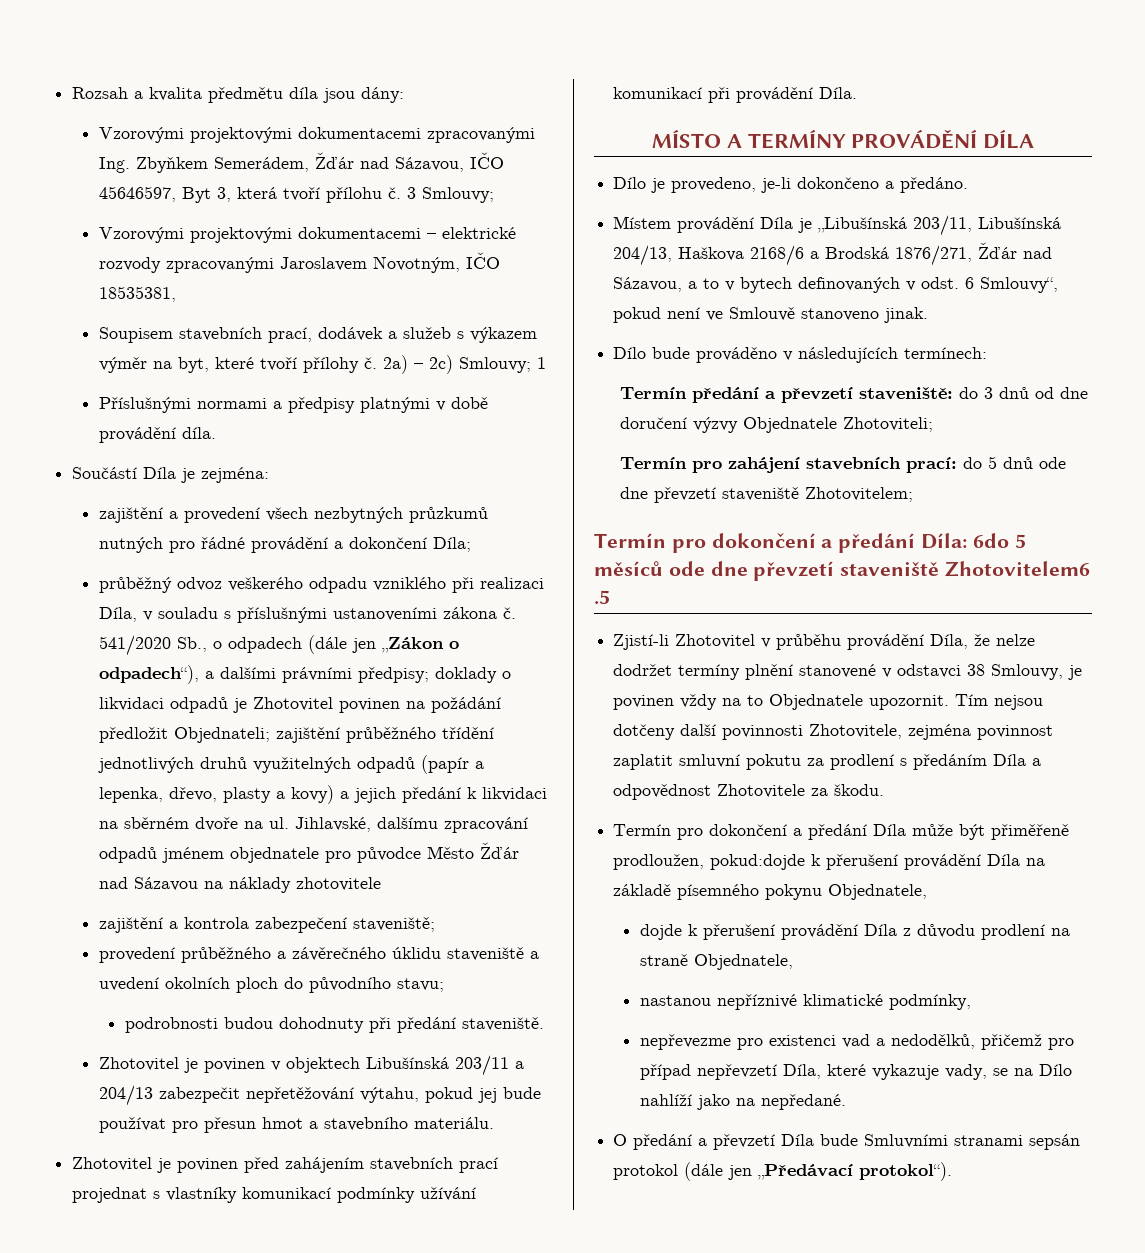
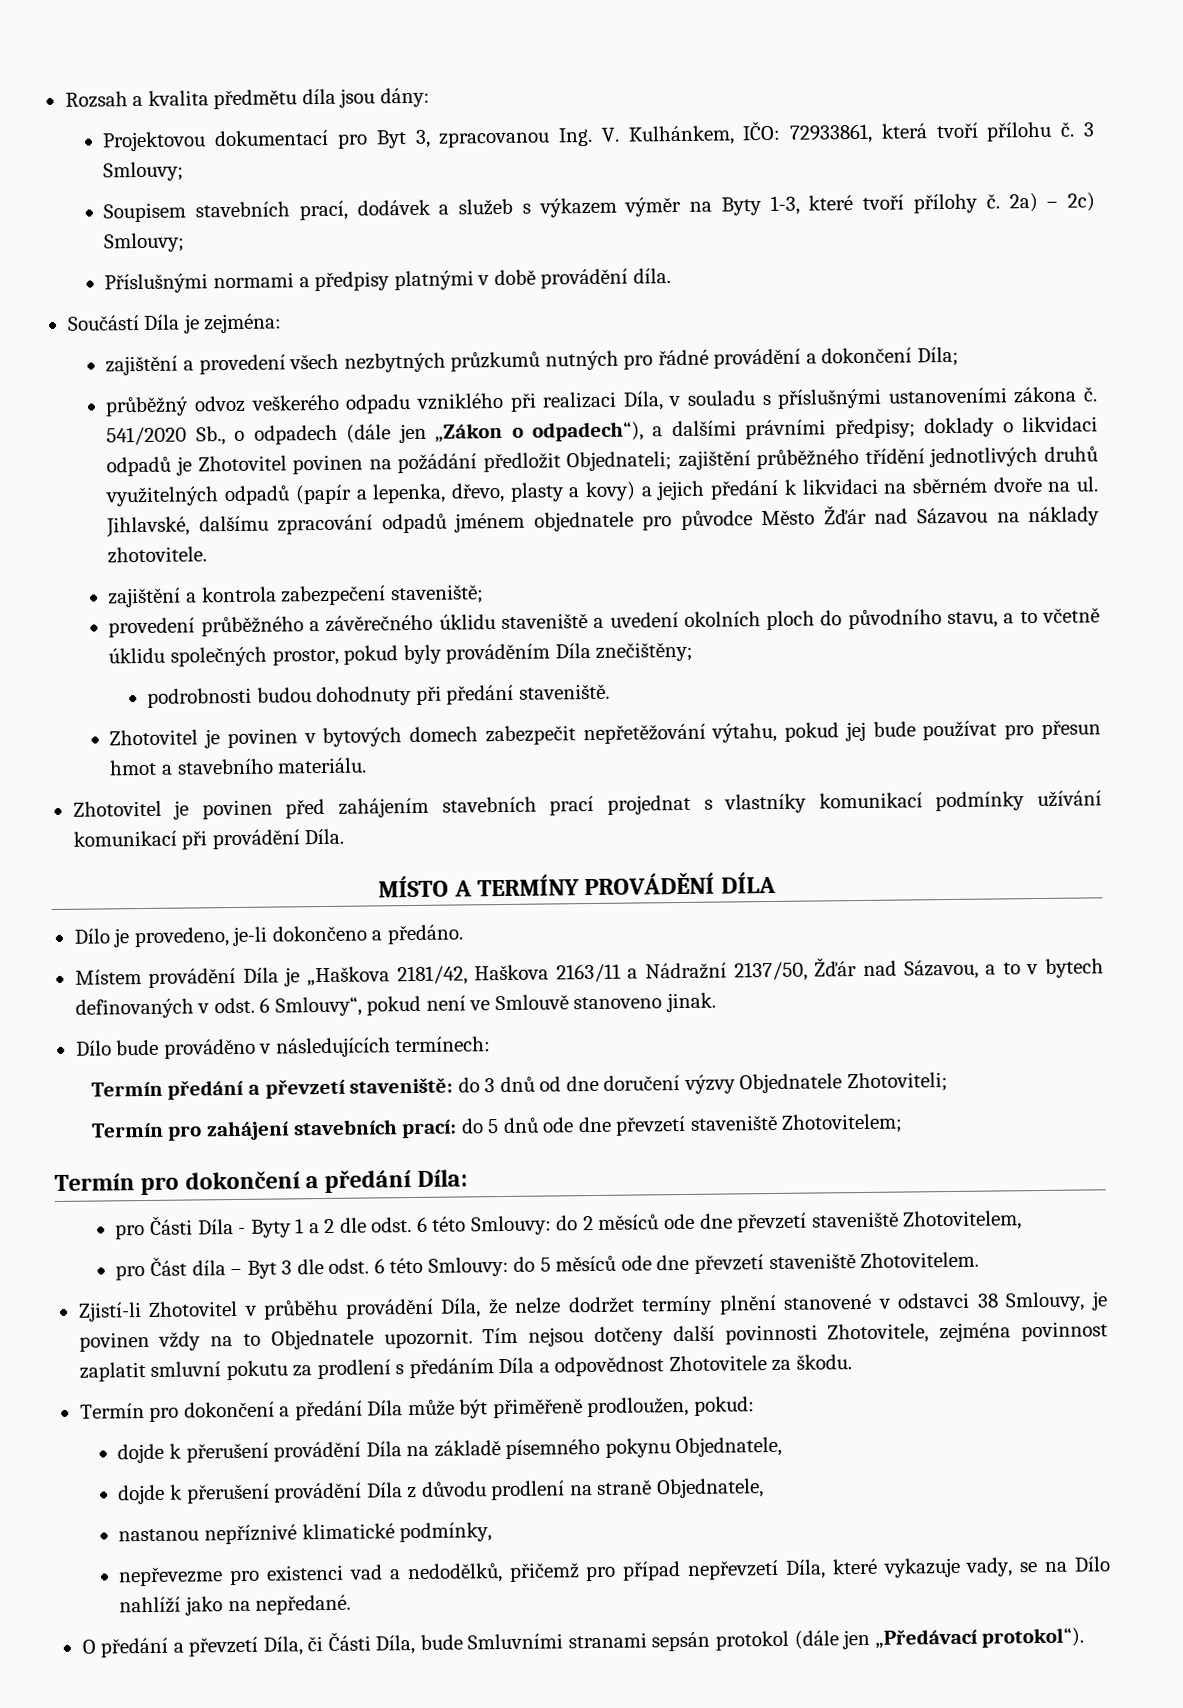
- Vzorovými projektovými dokumentacemi zpracovanými Ing. Zbyňkem Semerádem, Žďár nad Sázavou, IČO 45646597, Byt 3, která tvoří přílohu č.
+ Projektovou dokumentací pro Byt 3, zpracovanou Ing. V. Kulhánkem, IČO: 72933861, která tvoří přílohu č.
- Vzorovými projektovými dokumentacemi – elektrické rozvody zpracovanými Jaroslavem Novotným, IČO 18535381,
- Soupisem stavebních prací, dodávek a služeb s výkazem výměr na byt, které tvoří přílohy č.
+ Soupisem stavebních prací, dodávek a služeb s výkazem výměr na Byty 1-3, které tvoří přílohy č.
- 2a) – 2c) Smlouvy; 1
+ 2a) – 2c) Smlouvy;
- Jihlavské, dalšímu zpracování odpadů jménem objednatele pro původce Město Žďár nad Sázavou na náklady zhotovitele
+ Jihlavské, dalšímu zpracování odpadů jménem objednatele pro původce Město Žďár nad Sázavou na náklady zhotovitele.
- provedení průběžného a závěrečného úklidu staveniště a uvedení okolních ploch do původního stavu;
+ provedení průběžného a závěrečného úklidu staveniště a uvedení okolních ploch do původního stavu, a to včetně úklidu společných prostor, pokud byly prováděním Díla znečištěny;
- Zhotovitel je povinen v objektech Libušínská 203/11 a 204/13 zabezpečit nepřetěžování výtahu, pokud jej bude používat pro přesun hmot a stavebního materiálu.
+ Zhotovitel je povinen v bytových domech zabezpečit nepřetěžování výtahu, pokud jej bude používat pro přesun hmot a stavebního materiálu.
- Místem provádění Díla je „Libušínská 203/11, Libušínská 204/13, Haškova 2168/6 a Brodská 1876/271, Žďár nad Sázavou, a to v bytech definovaných v odst. 6 Smlouvy“, pokud není ve Smlouvě stanoveno jinak.
+ Místem provádění Díla je „Haškova 2181/42, Haškova 2163/11 a Nádražní 2137/50, Žďár nad Sázavou, a to v bytech definovaných v odst. 6 Smlouvy“, pokud není ve Smlouvě stanoveno jinak.
- Termín pro dokončení a předání Díla: 6do 5 měsíců ode dne převzetí staveniště Zhotovitelem6 .5
+ Termín pro dokončení a předání Díla:
+ pro Části Díla - Byty 1 a 2 dle odst. 6 této Smlouvy: do 2 měsíců ode dne převzetí staveniště Zhotovitelem,
+ pro Část díla – Byt 3 dle odst. 6 této Smlouvy: do 5 měsíců ode dne převzetí staveniště Zhotovitelem.
- Termín pro dokončení a předání Díla může být přiměřeně prodloužen, pokud:dojde k přerušení provádění Díla na základě písemného pokynu Objednatele,
+ Termín pro dokončení a předání Díla může být přiměřeně prodloužen, pokud:
+ dojde k přerušení provádění Díla na základě písemného pokynu Objednatele,
- O předání a převzetí Díla bude Smluvními stranami sepsán protokol (dále jen „Předávací protokol“).
+ O předání a převzetí Díla, či Části Díla, bude Smluvními stranami sepsán protokol (dále jen „Předávací protokol“).

